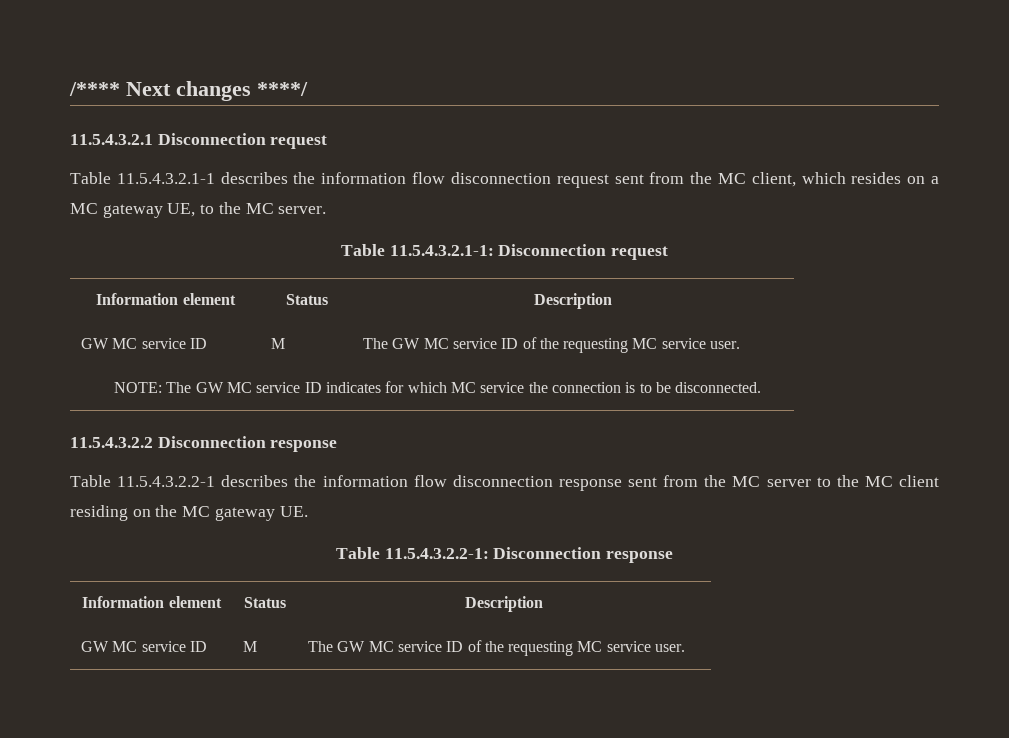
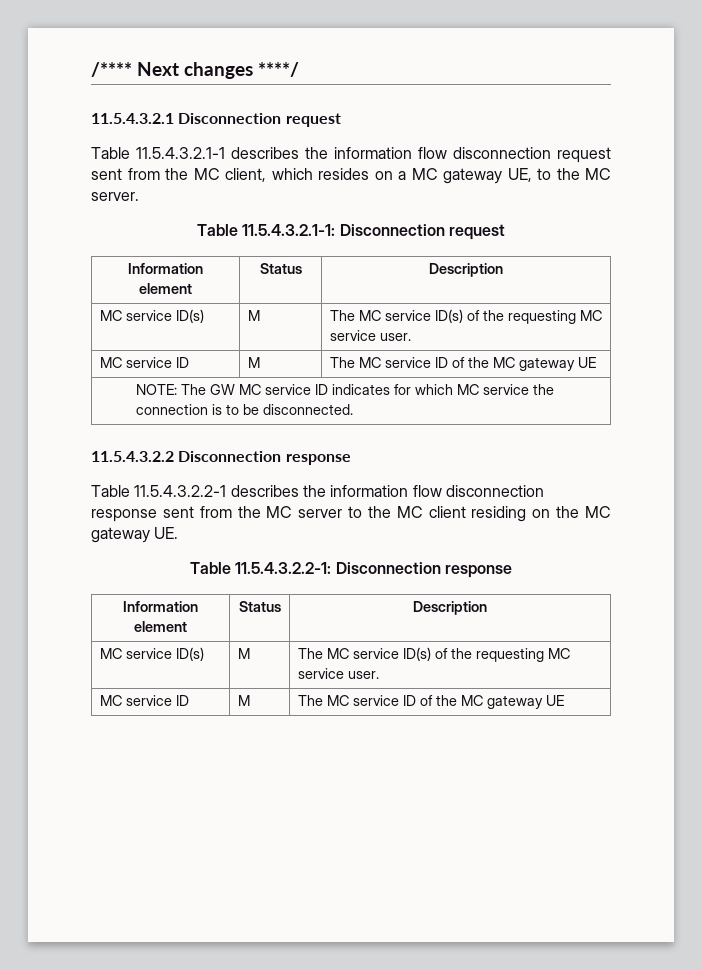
  Table 11.5.4.3.2.1-1: Disconnection request
  Information element | Status | Description
- GW MC service ID | M | The GW MC service ID of the requesting MC service user.
+ MC service ID(s) | M | The MC service ID(s) of the requesting MC service user.
+ MC service ID | M | The MC service ID of the MC gateway UE
  Table 11.5.4.3.2.2-1: Disconnection response
  Information element | Status | Description
- GW MC service ID | M | The GW MC service ID of the requesting MC service user.
+ MC service ID(s) | M | The MC service ID(s) of the requesting MC service user.
+ MC service ID | M | The MC service ID of the MC gateway UE

